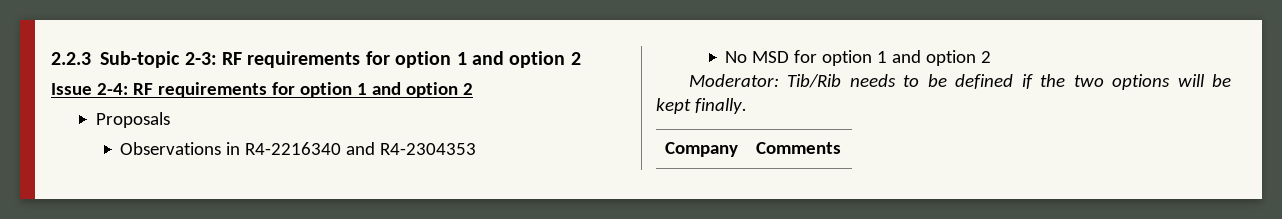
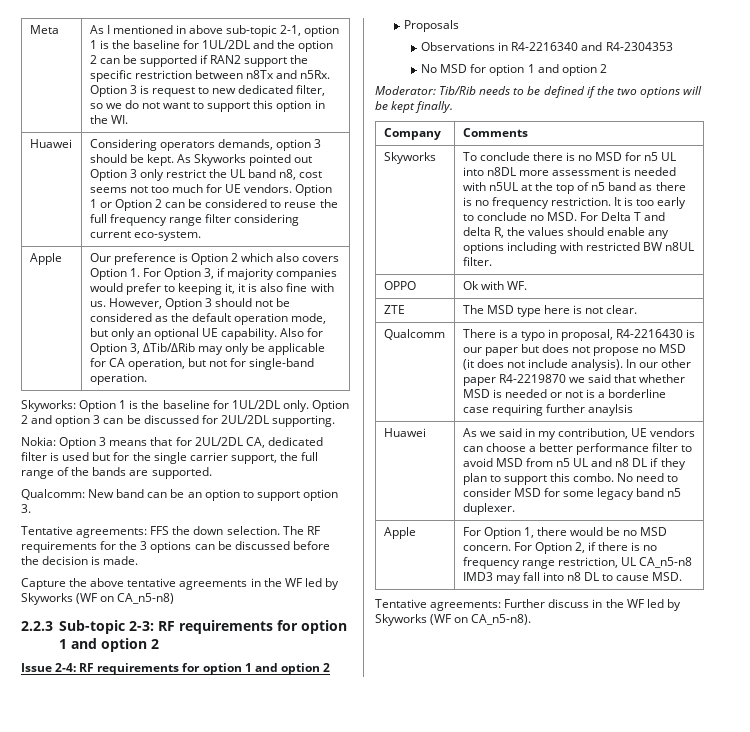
+ Meta | As I mentioned in above sub-topic 2-1, option 1 is the baseline for 1UL/2DL and the option 2 can be supported if RAN2 support the specific restriction between n8Tx and n5Rx. Option 3 is request to new dedicated filter, so we do not want to support this option in the WI.
+ Huawei | Considering operators demands, option 3 should be kept. As Skyworks pointed out Option 3 only restrict the UL band n8, cost seems not too much for UE vendors. Option 1 or Option 2 can be considered to reuse the full frequency range filter considering current eco-system.
+ Apple | Our preference is Option 2 which also covers Option 1. For Option 3, if majority companies would prefer to keeping it, it is also fine with us. However, Option 3 should not be considered as the default operation mode, but only an optional UE capability. Also for Option 3, ∆Tib/∆Rib may only be applicable for CA operation, but not for single-band operation.
+ Skyworks: Option 1 is the baseline for 1UL/2DL only. Option 2 and option 3 can be discussed for 2UL/2DL supporting.
+ Nokia: Option 3 means that for 2UL/2DL CA, dedicated filter is used but for the single carrier support, the full range of the bands are supported.
+ Qualcomm: New band can be an option to support option 3.
+ Tentative agreements: FFS the down selection. The RF requirements for the 3 options can be discussed before the decision is made.
+ Capture the above tentative agreements in the WF led by Skyworks (WF on CA_n5-n8)
+ Skyworks | To conclude there is no MSD for n5 UL into n8DL more assessment is needed with n5UL at the top of n5 band as there is no frequency restriction. It is too early to conclude no MSD. For Delta T and delta R, the values should enable any options including with restricted BW n8UL filter.
+ OPPO | Ok with WF.
+ ZTE | The MSD type here is not clear.
+ Qualcomm | There is a typo in proposal, R4-2216430 is our paper but does not propose no MSD (it does not include analysis). In our other paper R4-2219870 we said that whether MSD is needed or not is a borderline case requiring further anaylsis
+ Huawei | As we said in my contribution, UE vendors can choose a better performance filter to avoid MSD from n5 UL and n8 DL if they plan to support this combo. No need to consider MSD for some legacy band n5 duplexer.
+ Apple | For Option 1, there would be no MSD concern. For Option 2, if there is no frequency range restriction, UL CA_n5-n8 IMD3 may fall into n8 DL to cause MSD.
+ Tentative agreements: Further discuss in the WF led by Skyworks (WF on CA_n5-n8).

